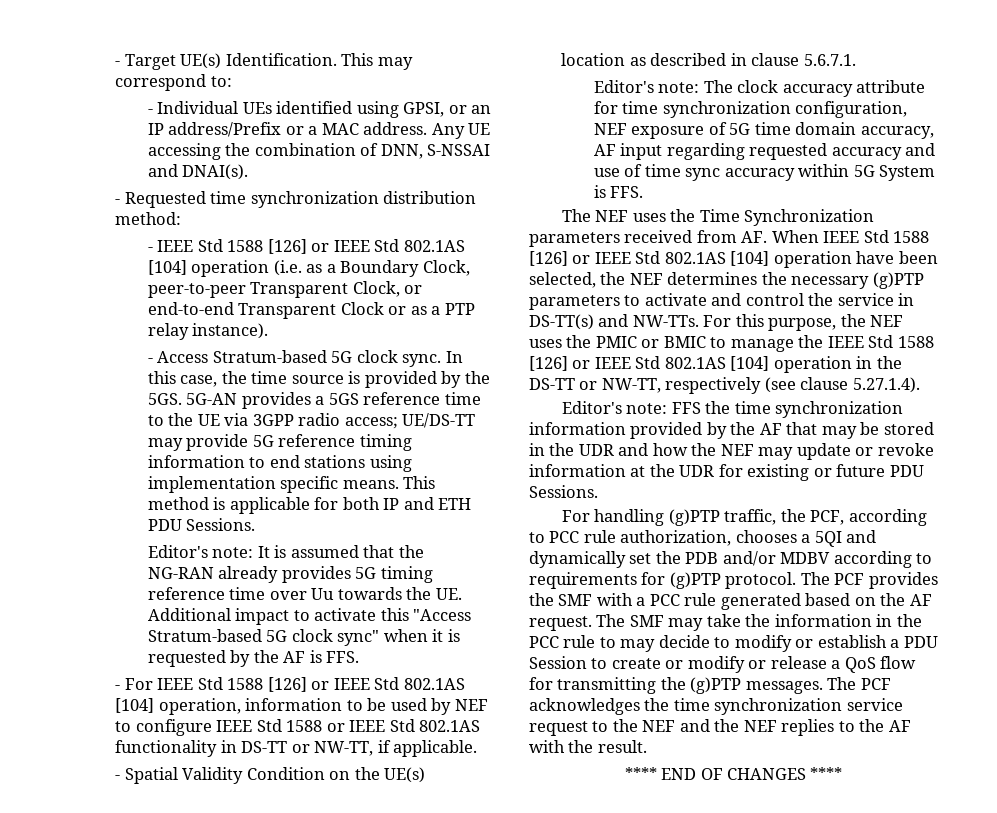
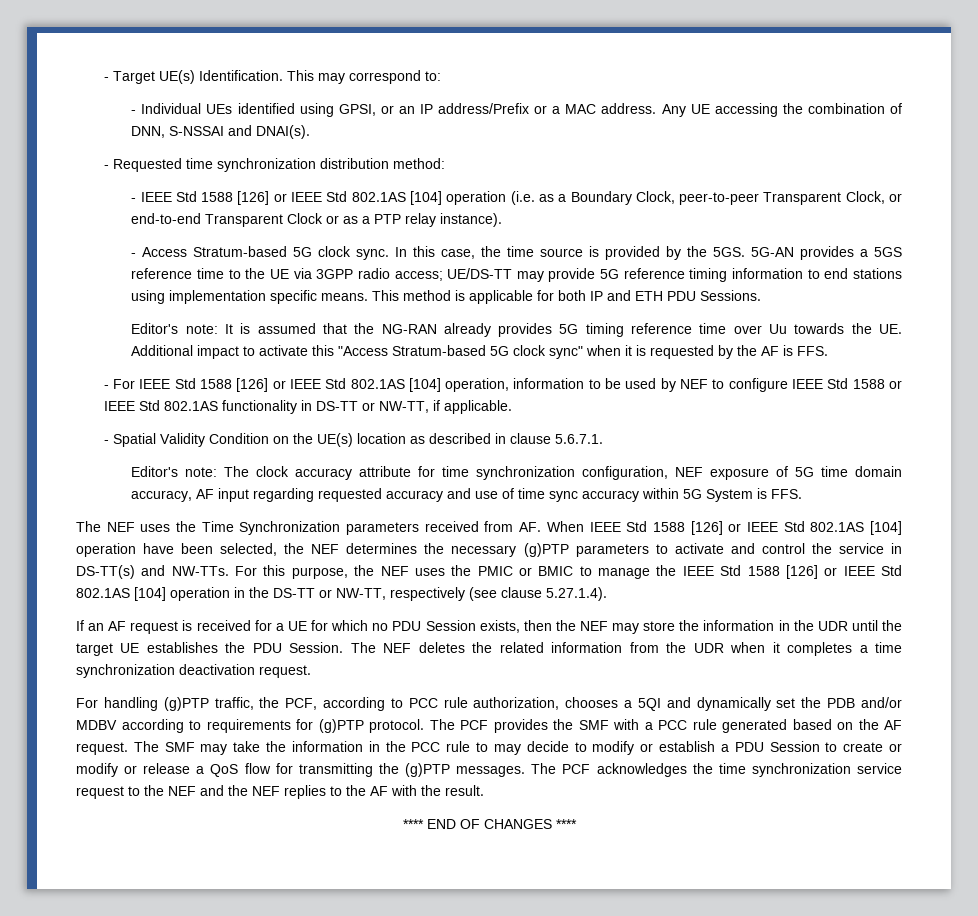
- Editor's note: FFS the time synchronization information provided by the AF that may be stored in the UDR and how the NEF may update or revoke information at the UDR for existing or future PDU Sessions.
+ If an AF request is received for a UE for which no PDU Session exists, then the NEF may store the information in the UDR until the target UE establishes the PDU Session. The NEF deletes the related information from the UDR when it completes a time synchronization deactivation request.

